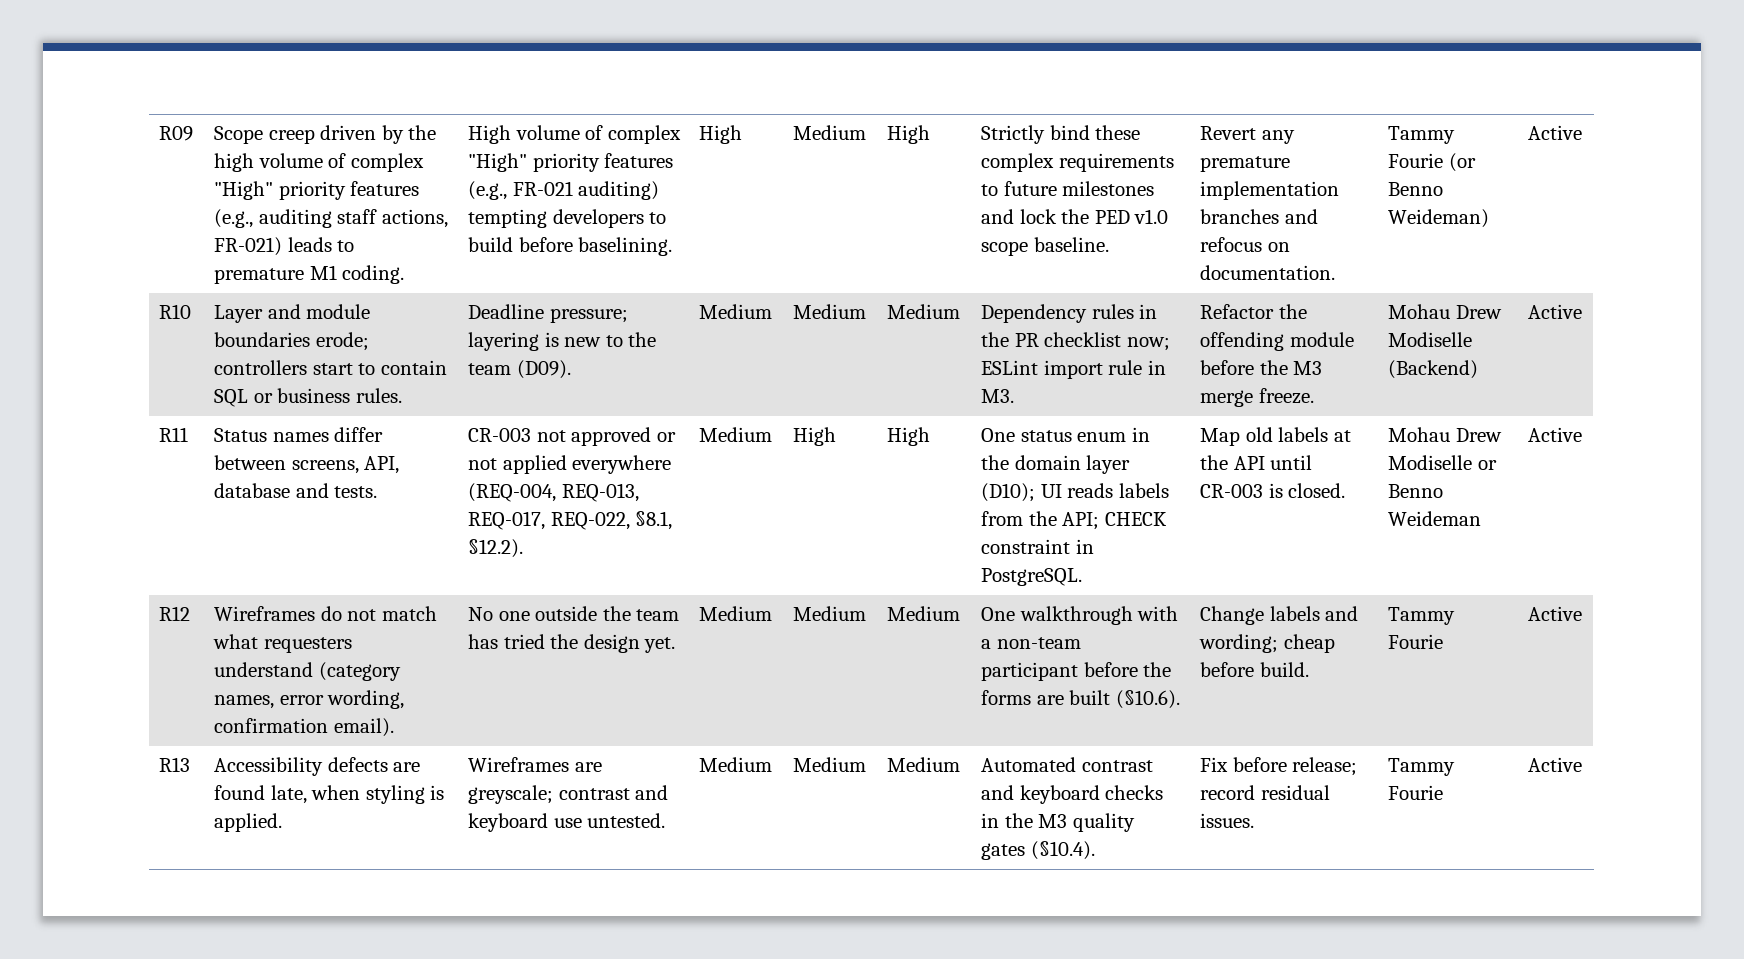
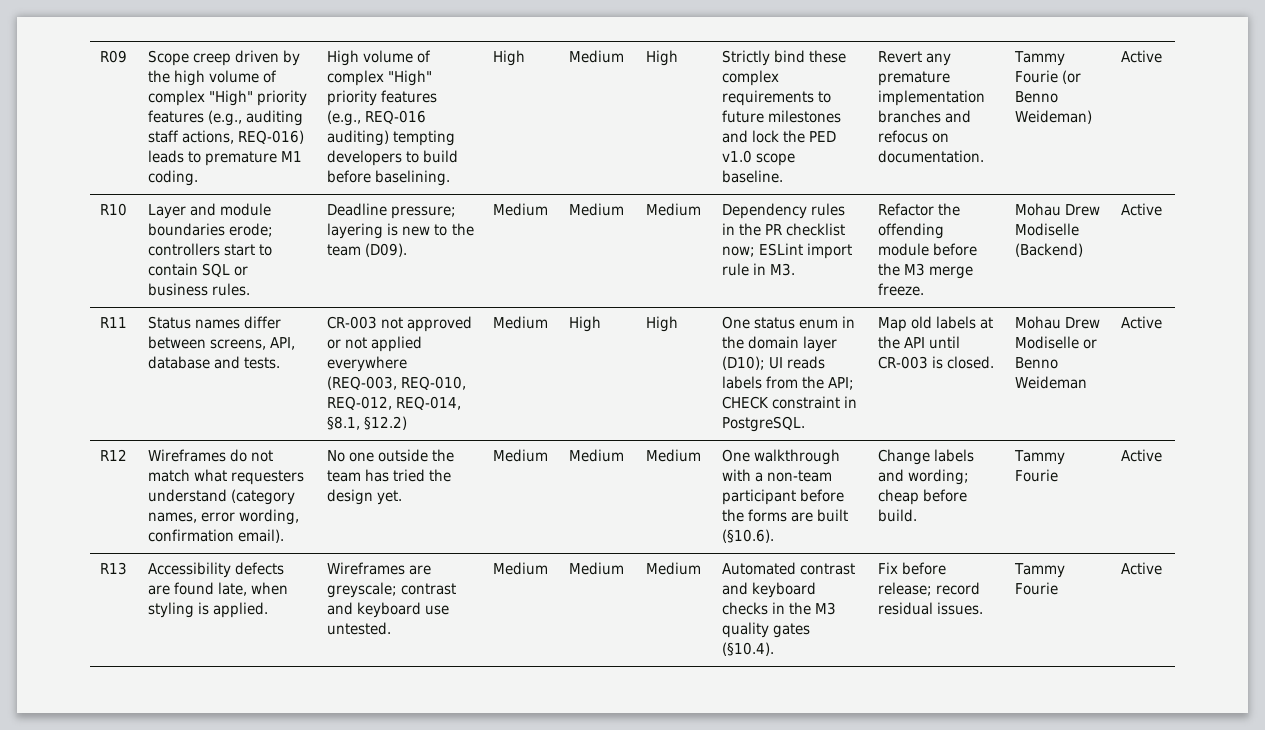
- Scope creep driven by the high volume of complex "High" priority features (e.g., auditing staff actions, FR-021) leads to premature M1 coding.
+ Scope creep driven by the high volume of complex "High" priority features (e.g., auditing staff actions, REQ-016) leads to premature M1 coding.
- High volume of complex "High" priority features (e.g., FR-021 auditing) tempting developers to build before baselining.
+ High volume of complex "High" priority features (e.g., REQ-016 auditing) tempting developers to build before baselining.
- CR-003 not approved or not applied everywhere (REQ-004, REQ-013, REQ-017, REQ-022, §8.1, §12.2).
+ CR-003 not approved or not applied everywhere (REQ-003, REQ-010, REQ-012, REQ-014, §8.1, §12.2)

